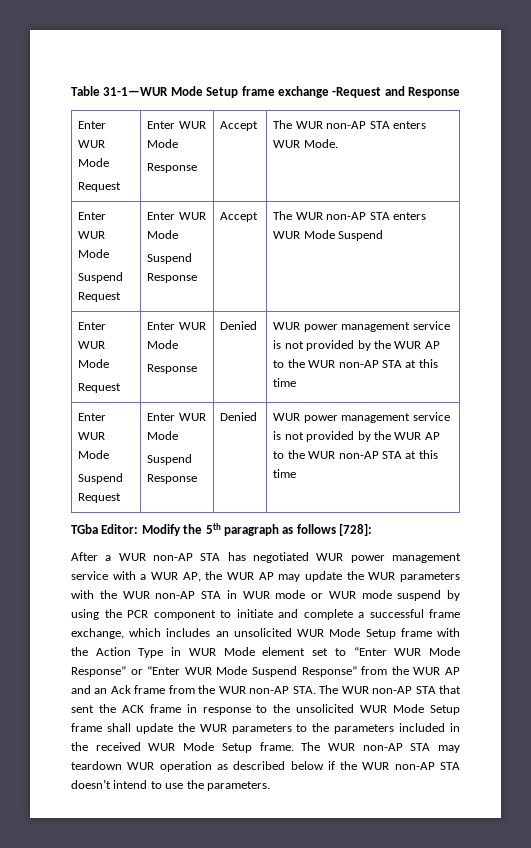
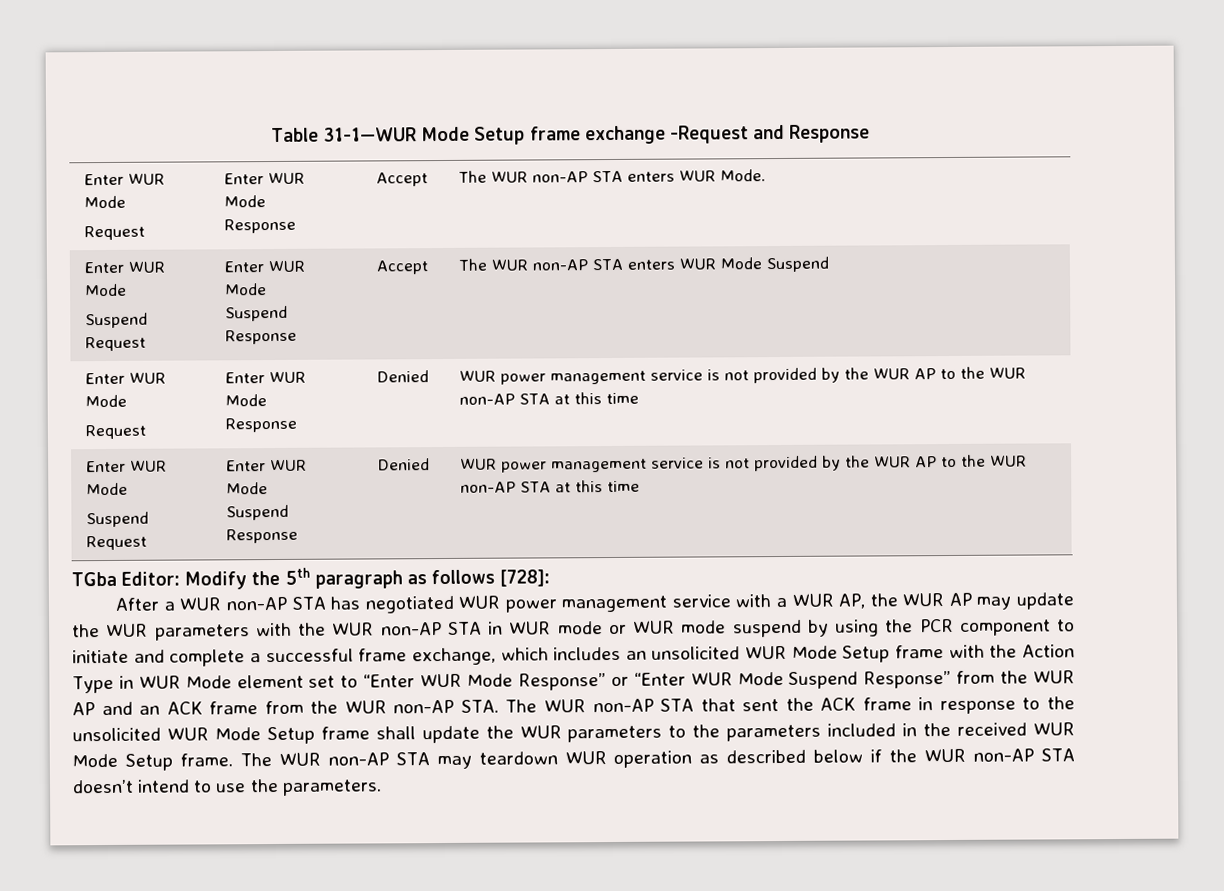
- After a WUR non-AP STA has negotiated WUR power management service with a WUR AP, the WUR AP may update the WUR parameters with the WUR non-AP STA in WUR mode or WUR mode suspend by using the PCR component to initiate and complete a successful frame exchange, which includes an unsolicited WUR Mode Setup frame with the Action Type in WUR Mode element set to “Enter WUR Mode Response” or “Enter WUR Mode Suspend Response” from the WUR AP and an Ack frame from the WUR non-AP STA. The WUR non-AP STA that sent the ACK frame in response to the unsolicited WUR Mode Setup frame shall update the WUR parameters to the parameters included in the received WUR Mode Setup frame.
+ After a WUR non-AP STA has negotiated WUR power management service with a WUR AP, the WUR AP may update the WUR parameters with the WUR non-AP STA in WUR mode or WUR mode suspend by using the PCR component to initiate and complete a successful frame exchange, which includes an unsolicited WUR Mode Setup frame with the Action Type in WUR Mode element set to “Enter WUR Mode Response” or “Enter WUR Mode Suspend Response” from the WUR AP and an ACK frame from the WUR non-AP STA. The WUR non-AP STA that sent the ACK frame in response to the unsolicited WUR Mode Setup frame shall update the WUR parameters to the parameters included in the received WUR Mode Setup frame.

